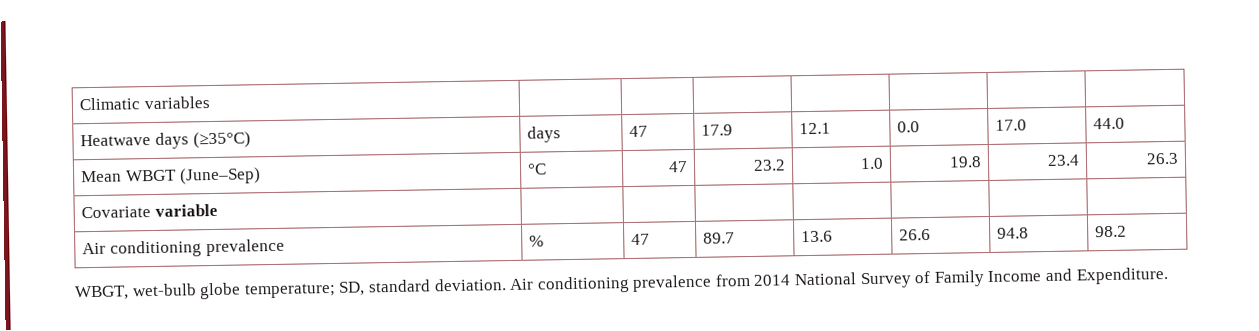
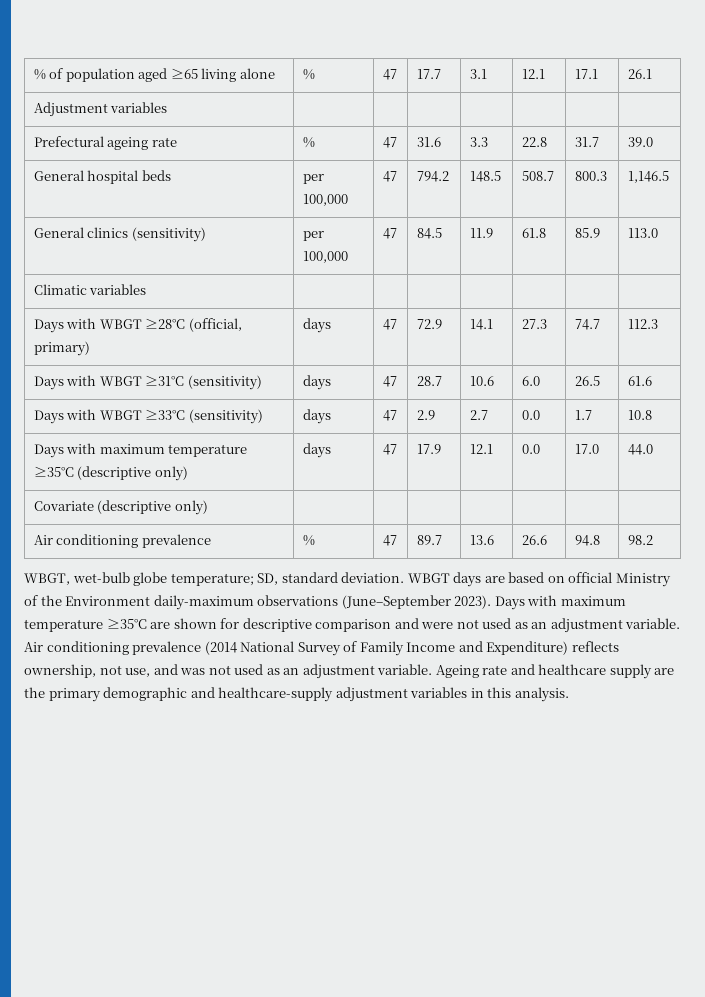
+ % of population aged ≥65 living alone | % | 47 | 17.7 | 3.1 | 12.1 | 17.1 | 26.1
+ Adjustment variables | | | | | | |
+ Prefectural ageing rate | % | 47 | 31.6 | 3.3 | 22.8 | 31.7 | 39.0
+ General hospital beds | per 100,000 | 47 | 794.2 | 148.5 | 508.7 | 800.3 | 1,146.5
+ General clinics (sensitivity) | per 100,000 | 47 | 84.5 | 11.9 | 61.8 | 85.9 | 113.0
  Climatic variables | | | | | | |
- Heatwave days (≥35°C) | days | 47 | 17.9 | 12.1 | 0.0 | 17.0 | 44.0
+ Days with WBGT ≥28°C (official, primary) | days | 47 | 72.9 | 14.1 | 27.3 | 74.7 | 112.3
+ Days with WBGT ≥31°C (sensitivity) | days | 47 | 28.7 | 10.6 | 6.0 | 26.5 | 61.6
+ Days with WBGT ≥33°C (sensitivity) | days | 47 | 2.9 | 2.7 | 0.0 | 1.7 | 10.8
+ Days with maximum temperature ≥35°C (descriptive only) | days | 47 | 17.9 | 12.1 | 0.0 | 17.0 | 44.0
- Mean WBGT (June–Sep) | °C | 47 | 23.2 | 1.0 | 19.8 | 23.4 | 26.3
- Covariate variable | | | | | | |
+ Covariate (descriptive only) | | | | | | |
- Air conditioning prevalence from 2014 National Survey of Family Income and Expenditure.
+ WBGT days are based on official Ministry of the Environment daily-maximum observations (June–September 2023). Days with maximum temperature ≥35°C are shown for descriptive comparison and were not used as an adjustment variable. Air conditioning prevalence (2014 National Survey of Family Income and Expenditure) reflects ownership, not use, and was not used as an adjustment variable. Ageing rate and healthcare supply are the primary demographic and healthcare-supply adjustment variables in this analysis.

